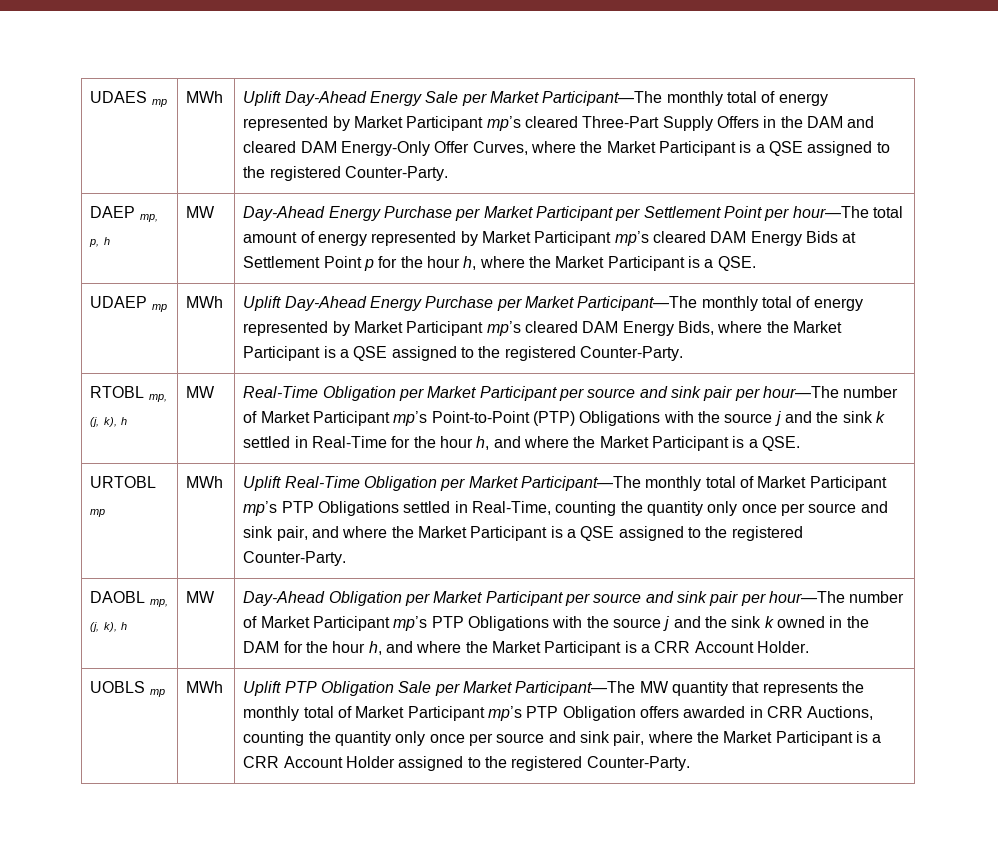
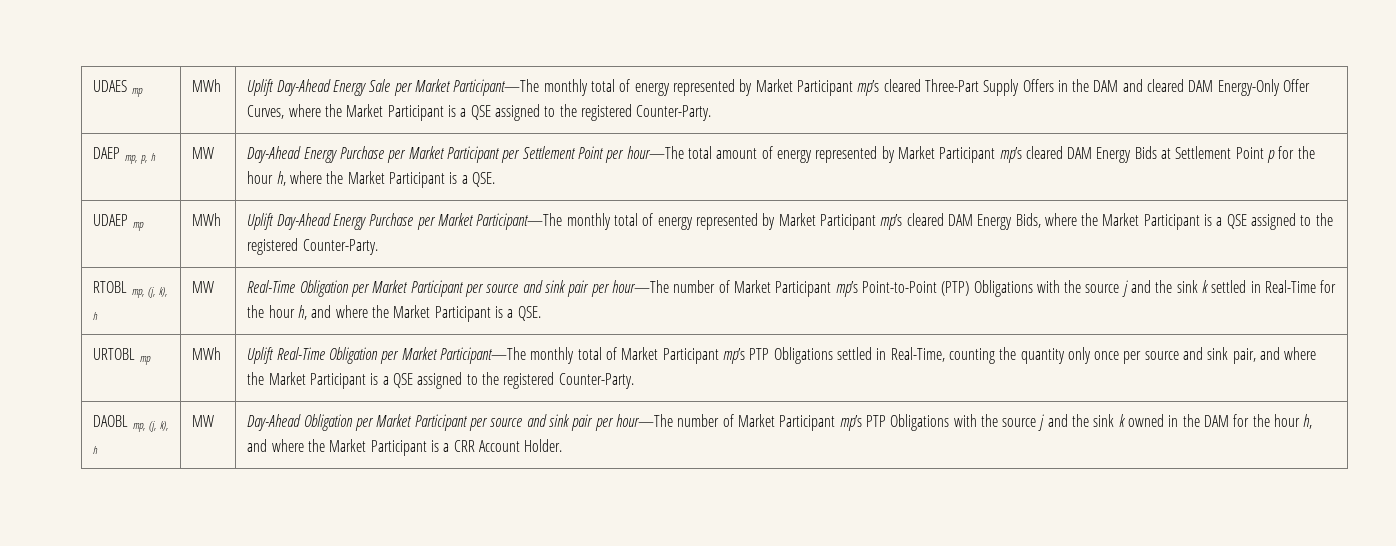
- UOBLS mp | MWh | Uplift PTP Obligation Sale per Market Participant—The MW quantity that represents the monthly total of Market Participant mp’s PTP Obligation offers awarded in CRR Auctions, counting the quantity only once per source and sink pair, where the Market Participant is a CRR Account Holder assigned to the registered Counter-Party.

